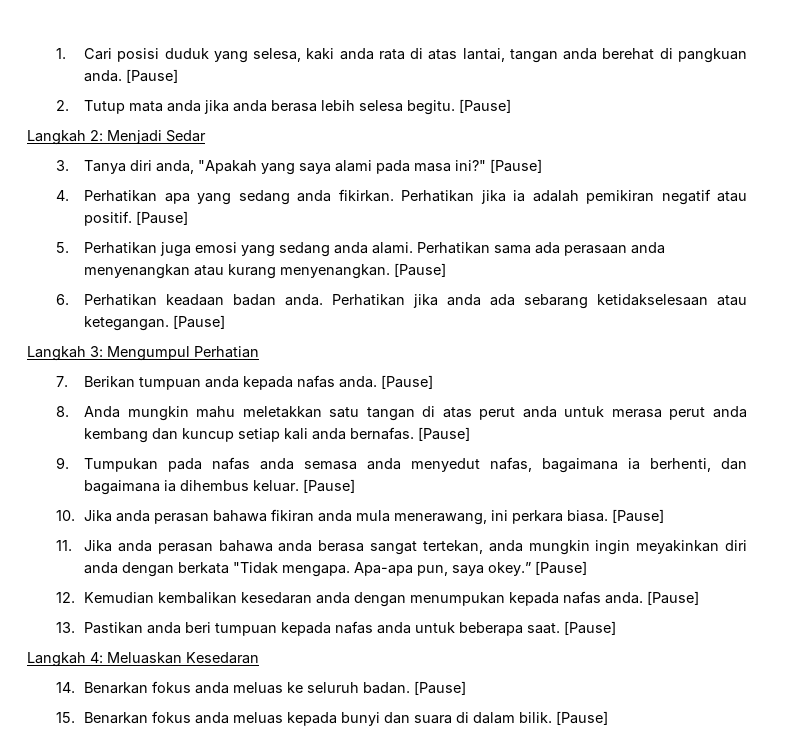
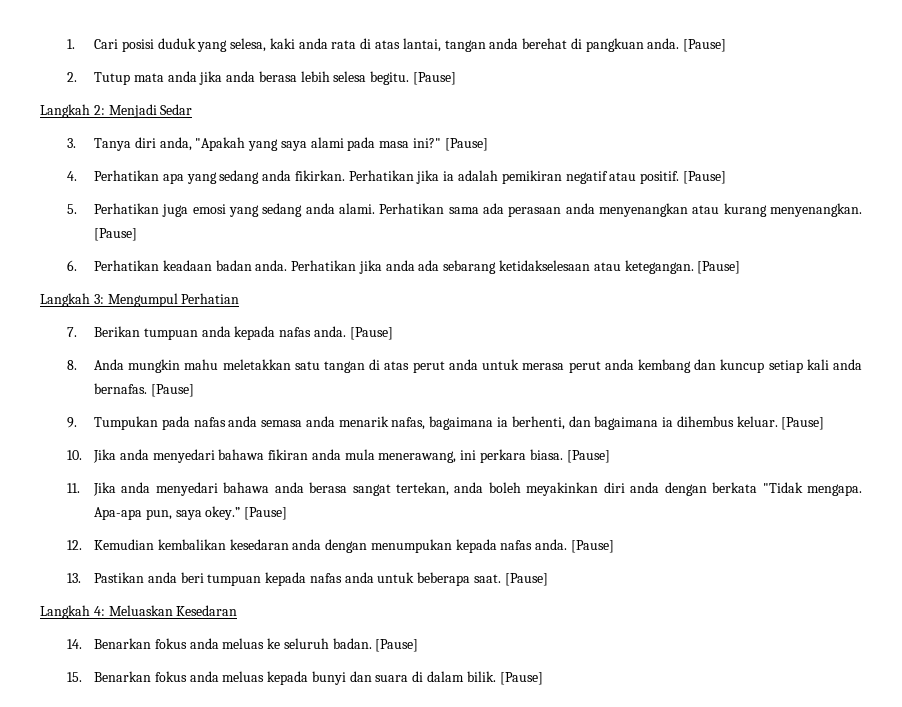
- 9. Tumpukan pada nafas anda semasa anda menyedut nafas, bagaimana ia berhenti, dan bagaimana ia dihembus keluar.
+ 9. Tumpukan pada nafas anda semasa anda menarik nafas, bagaimana ia berhenti, dan bagaimana ia dihembus keluar.
- 10. Jika anda perasan bahawa fikiran anda mula menerawang, ini perkara biasa.
+ 10. Jika anda menyedari bahawa fikiran anda mula menerawang, ini perkara biasa.
- 11. Jika anda perasan bahawa anda berasa sangat tertekan, anda mungkin ingin meyakinkan diri anda dengan berkata "Tidak mengapa.
+ 11. Jika anda menyedari bahawa anda berasa sangat tertekan, anda boleh meyakinkan diri anda dengan berkata "Tidak mengapa.

